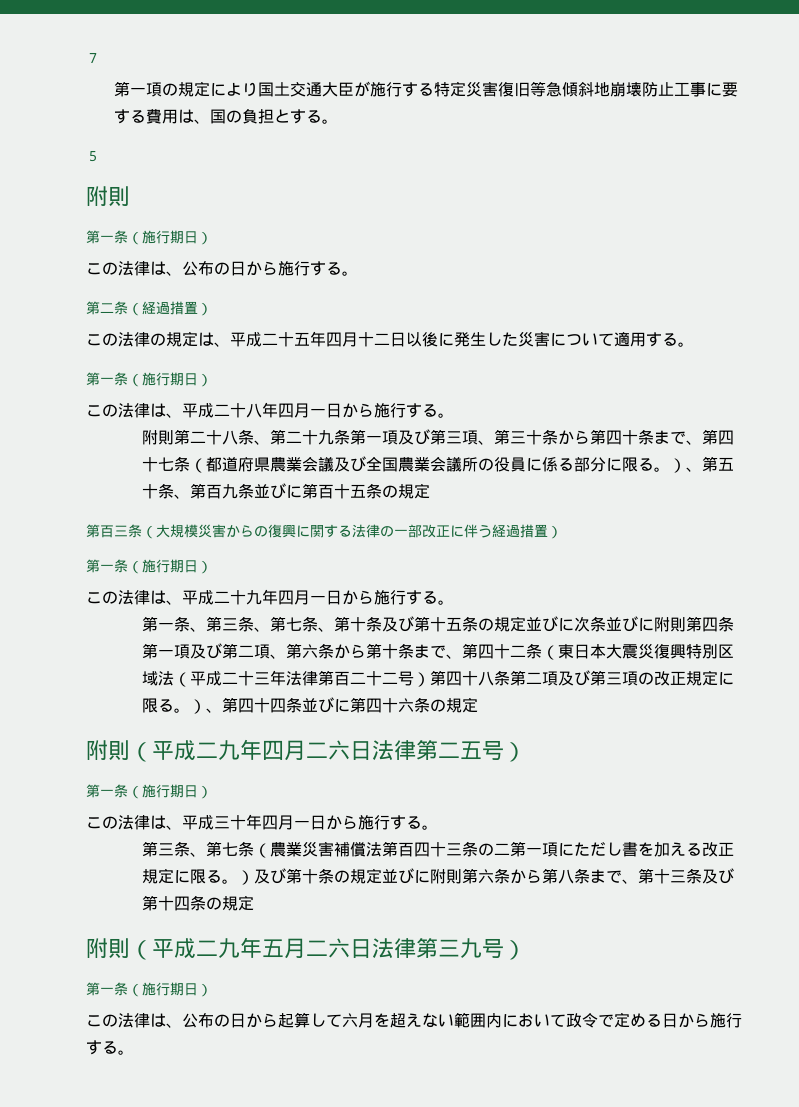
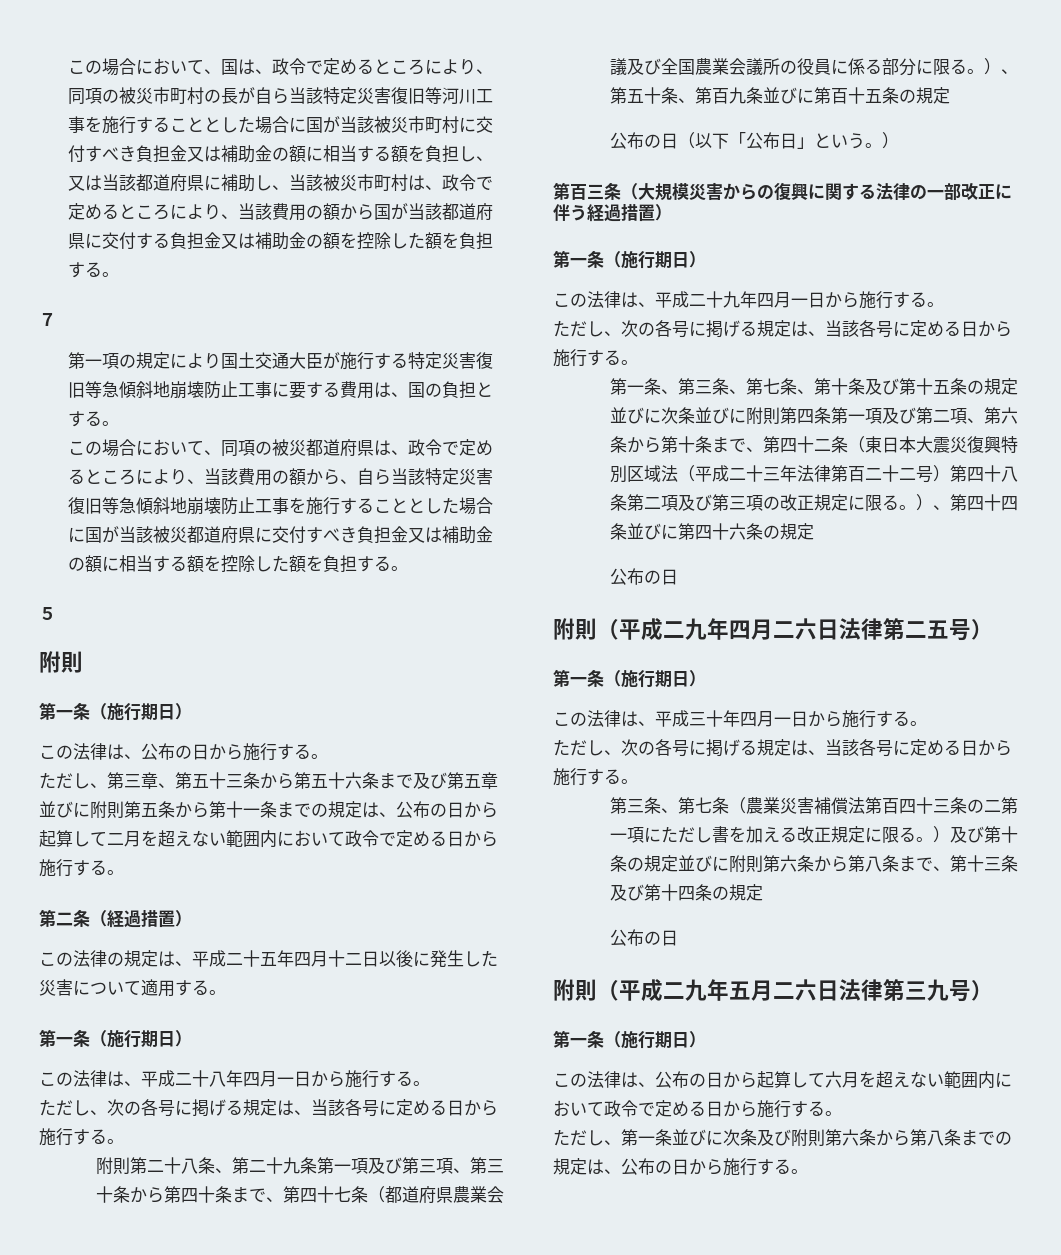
+ この場合において、国は、政令で定めるところにより、同項の被災市町村の長が自ら当該特定災害復旧等河川工事を施行することとした場合に国が当該被災市町村に交付すべき負担金又は補助金の額に相当する額を負担し、又は当該都道府県に補助し、当該被災市町村は、政令で定めるところにより、当該費用の額から国が当該都道府県に交付する負担金又は補助金の額を控除した額を負担する。
+ この場合において、同項の被災都道府県は、政令で定めるところにより、当該費用の額から、自ら当該特定災害復旧等急傾斜地崩壊防止工事を施行することとした場合に国が当該被災都道府県に交付すべき負担金又は補助金の額に相当する額を控除した額を負担する。
+ ただし、第三章、第五十三条から第五十六条まで及び第五章並びに附則第五条から第十一条までの規定は、公布の日から起算して二月を超えない範囲内において政令で定める日から施行する。
  この法律は、平成二十八年四月一日から施行する。
+ ただし、次の各号に掲げる規定は、当該各号に定める日から施行する。
+ 公布の日（以下「公布日」という。）
  この法律は、平成二十九年四月一日から施行する。
+ ただし、次の各号に掲げる規定は、当該各号に定める日から施行する。
  第一条、第三条、第七条、第十条及び第十五条の規定並びに次条並びに附則第四条第一項及び第二項、第六条から第十条まで、第四十二条（東日本大震災復興特別区域法（平成二十三年法律第百二十二号）第四十八条第二項及び第三項の改正規定に限る。）、第四十四条並びに第四十六条の規定
+ 公布の日
  この法律は、平成三十年四月一日から施行する。
+ ただし、次の各号に掲げる規定は、当該各号に定める日から施行する。
  第三条、第七条（農業災害補償法第百四十三条の二第一項にただし書を加える改正規定に限る。）及び第十条の規定並びに附則第六条から第八条まで、第十三条及び第十四条の規定
+ 公布の日
+ ただし、第一条並びに次条及び附則第六条から第八条までの規定は、公布の日から施行する。

